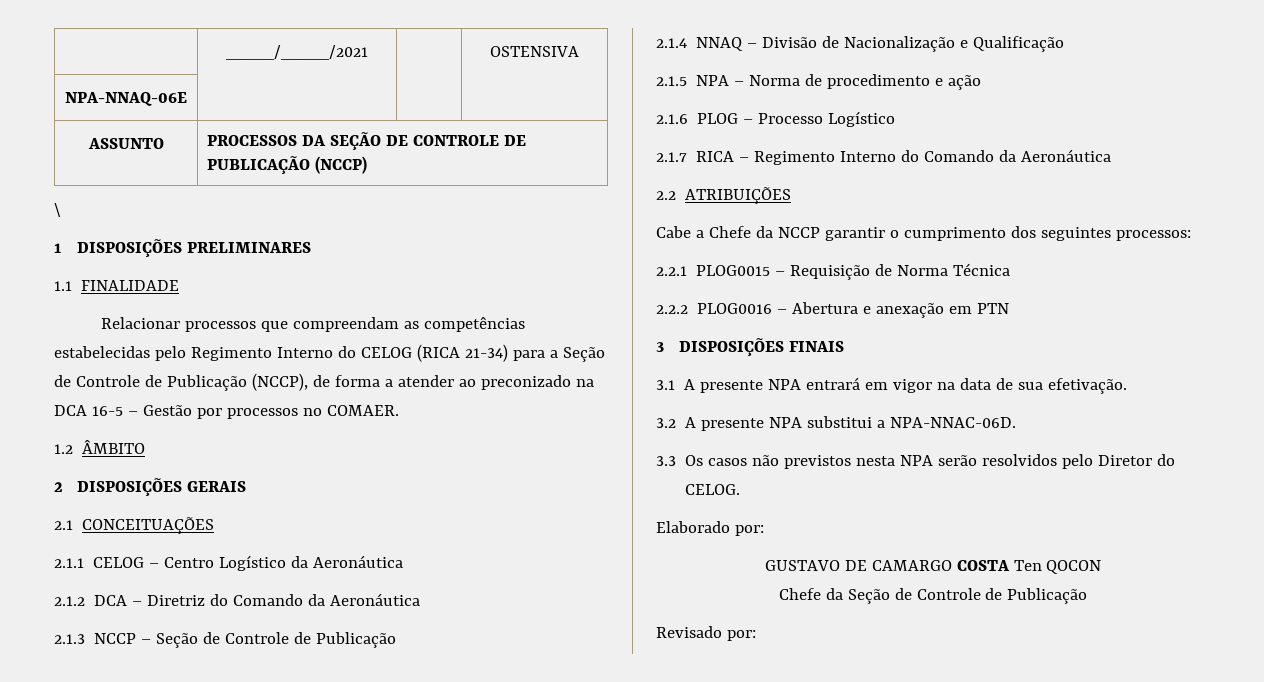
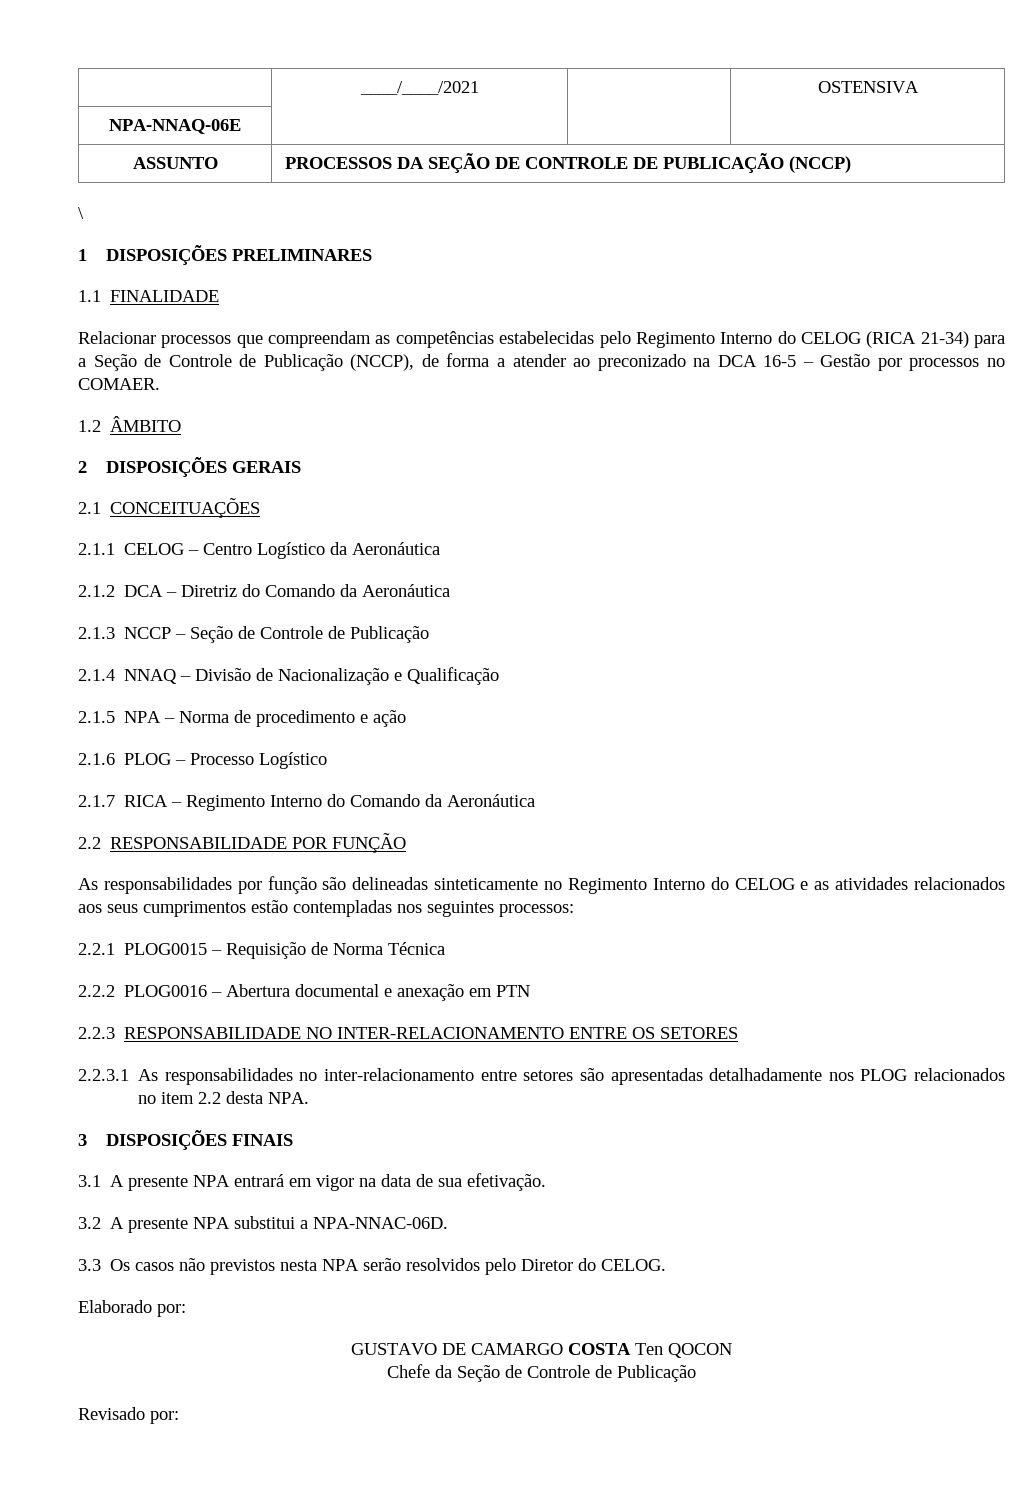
- 2.2 ATRIBUIÇÕES
- Cabe a Chefe da NCCP garantir o cumprimento dos seguintes processos:
+ 2.2 RESPONSABILIDADE POR FUNÇÃO
+ As responsabilidades por função são delineadas sinteticamente no Regimento Interno do CELOG e as atividades relacionados aos seus cumprimentos estão contempladas nos seguintes processos:
- 2.2.2 PLOG0016 – Abertura e anexação em PTN
+ 2.2.2 PLOG0016 – Abertura documental e anexação em PTN
+ 2.2.3 RESPONSABILIDADE NO INTER-RELACIONAMENTO ENTRE OS SETORES
+ 2.2.3.1 As responsabilidades no inter-relacionamento entre setores são apresentadas detalhadamente nos PLOG relacionados no item 2.2 desta NPA.

